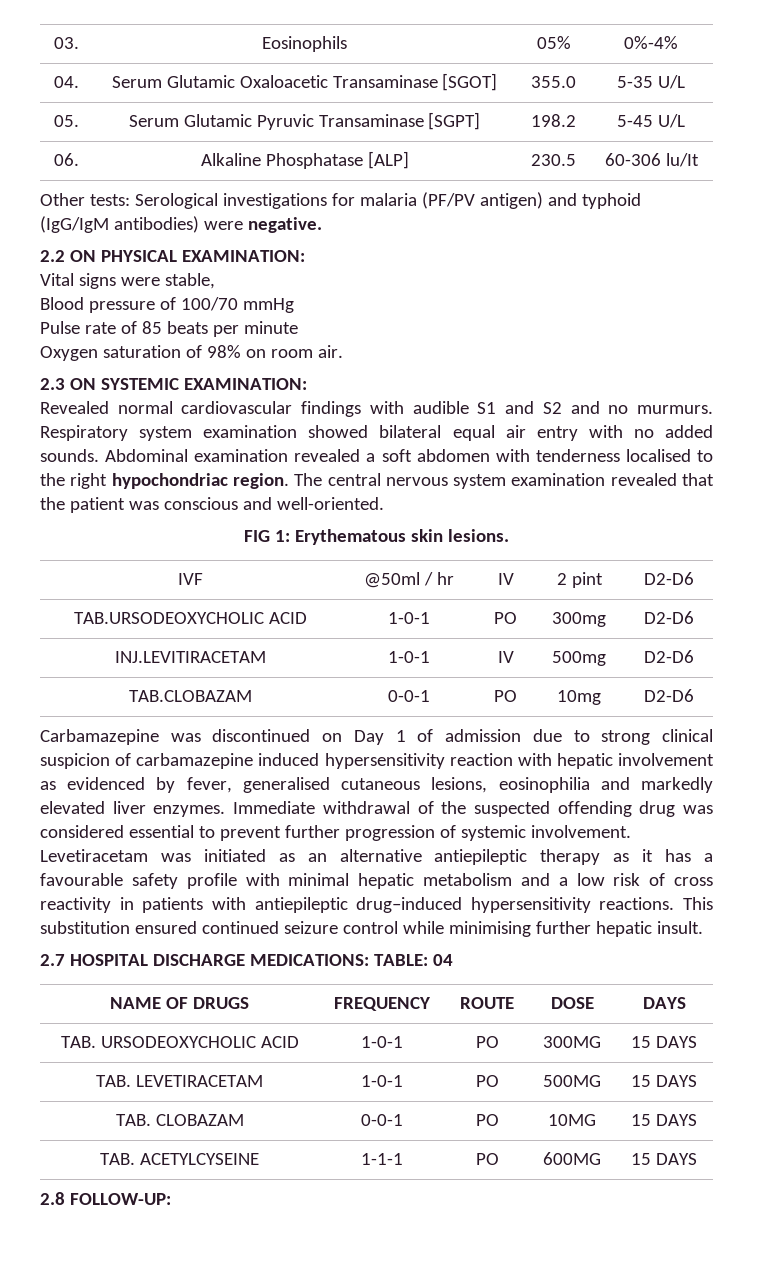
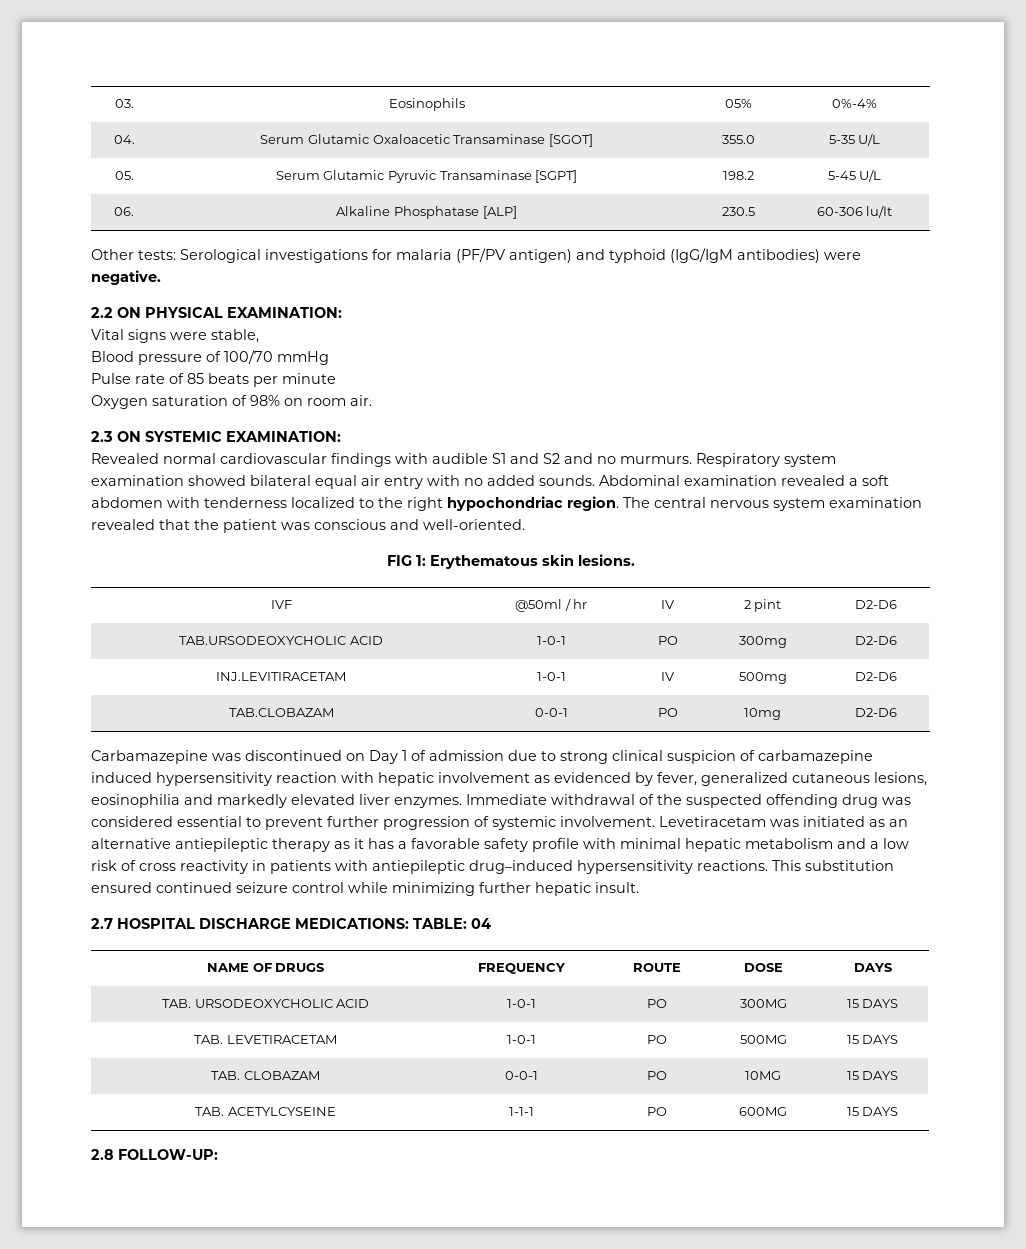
- Abdominal examination revealed a soft abdomen with tenderness localised to the right hypochondriac region.
+ Abdominal examination revealed a soft abdomen with tenderness localized to the right hypochondriac region.
- Carbamazepine was discontinued on Day 1 of admission due to strong clinical suspicion of carbamazepine induced hypersensitivity reaction with hepatic involvement as evidenced by fever, generalised cutaneous lesions, eosinophilia and markedly elevated liver enzymes.
+ Carbamazepine was discontinued on Day 1 of admission due to strong clinical suspicion of carbamazepine induced hypersensitivity reaction with hepatic involvement as evidenced by fever, generalized cutaneous lesions, eosinophilia and markedly elevated liver enzymes.
- Levetiracetam was initiated as an alternative antiepileptic therapy as it has a favourable safety profile with minimal hepatic metabolism and a low risk of cross reactivity in patients with antiepileptic drug–induced hypersensitivity reactions.
+ Levetiracetam was initiated as an alternative antiepileptic therapy as it has a favorable safety profile with minimal hepatic metabolism and a low risk of cross reactivity in patients with antiepileptic drug–induced hypersensitivity reactions.
- This substitution ensured continued seizure control while minimising further hepatic insult.
+ This substitution ensured continued seizure control while minimizing further hepatic insult.

